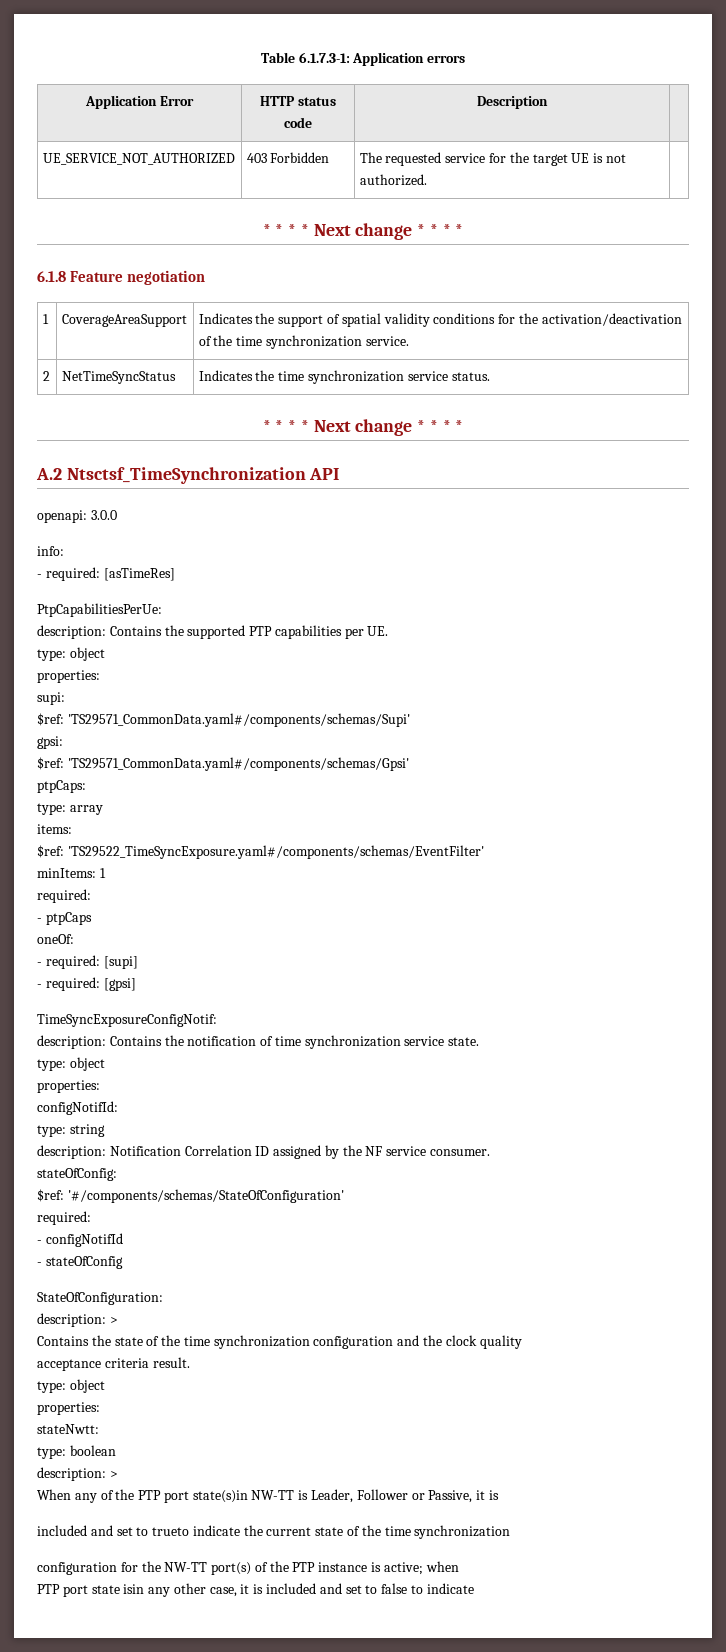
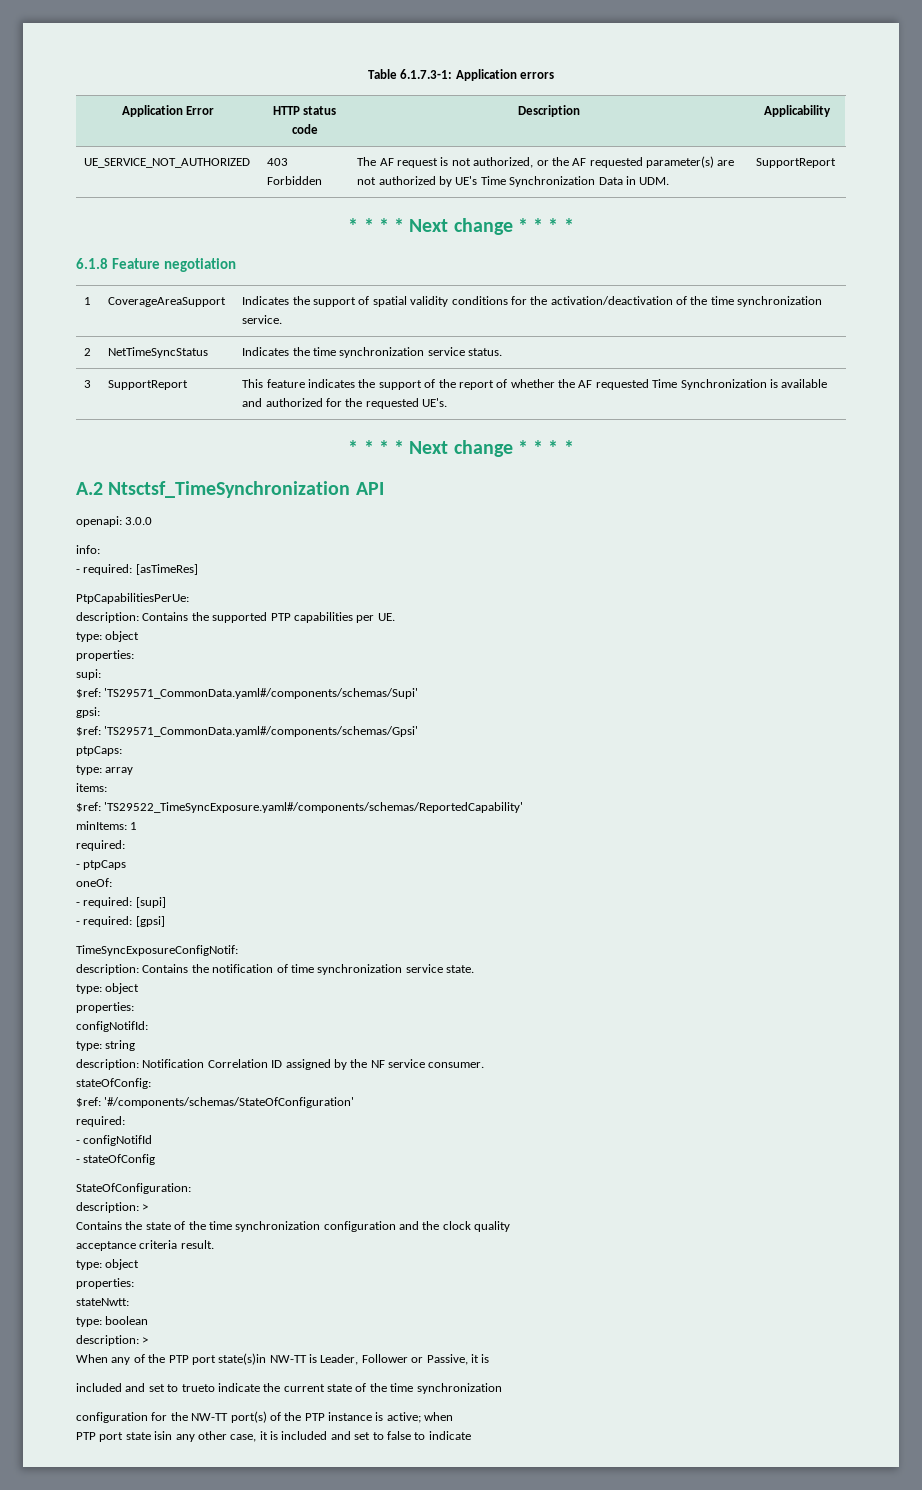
- Application Error | HTTP status code | Description |
+ Application Error | HTTP status code | Description | Applicability
- UE_SERVICE_NOT_AUTHORIZED | 403 Forbidden | The requested service for the target UE is not authorized. |
+ UE_SERVICE_NOT_AUTHORIZED | 403 Forbidden | The AF request is not authorized, or the AF requested parameter(s) are not authorized by UE's Time Synchronization Data in UDM. | SupportReport
+ 3 | SupportReport | This feature indicates the support of the report of whether the AF requested Time Synchronization is available and authorized for the requested UE's.
- $ref: 'TS29522_TimeSyncExposure.yaml#/components/schemas/EventFilter'
+ $ref: 'TS29522_TimeSyncExposure.yaml#/components/schemas/ReportedCapability'

